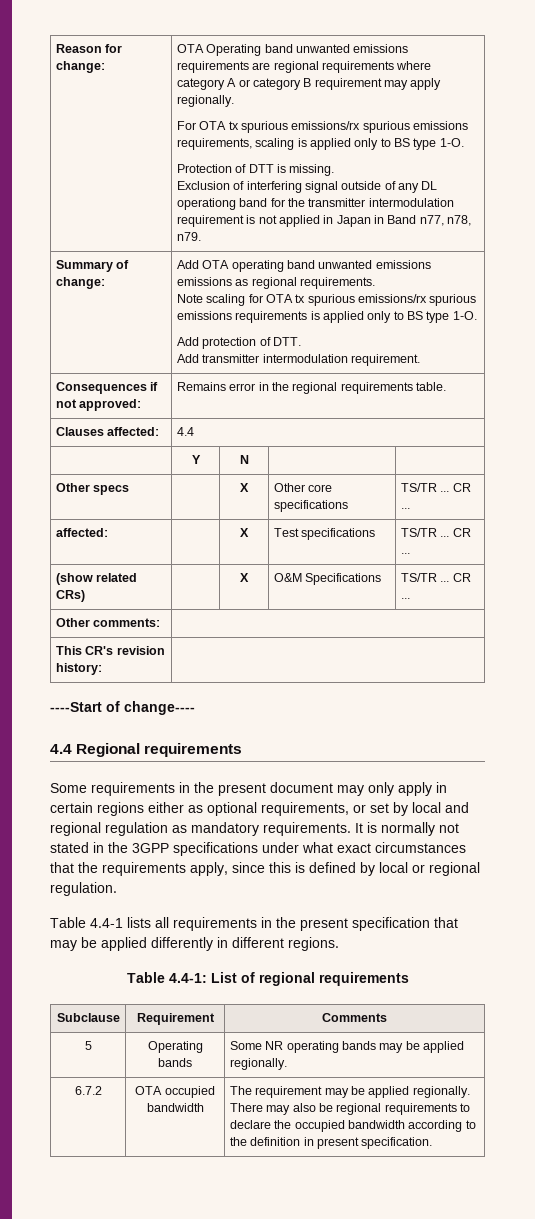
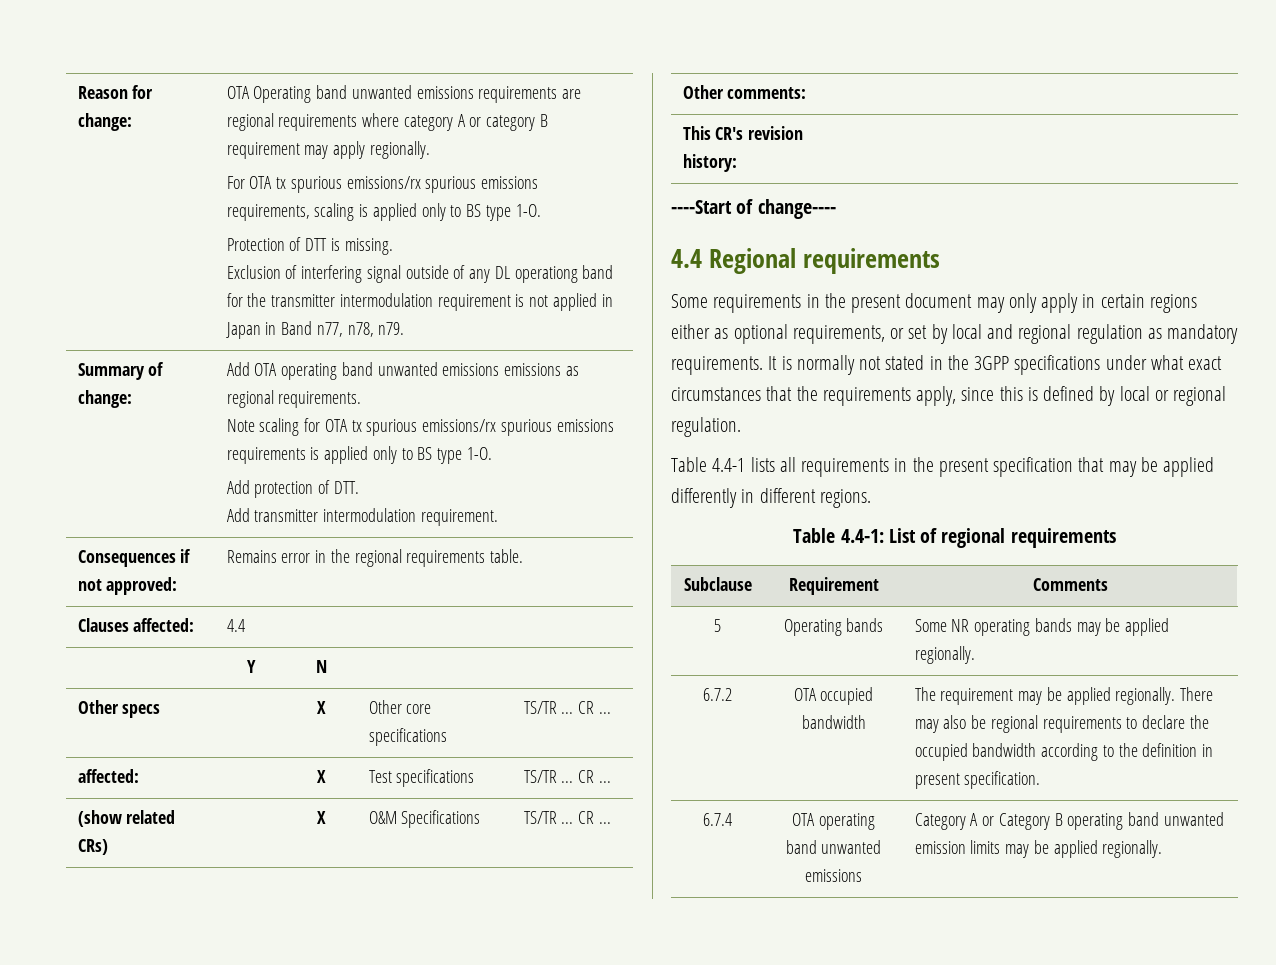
+ 6.7.4 | OTA operating band unwanted emissions | Category A or Category B operating band unwanted emission limits may be applied regionally.

